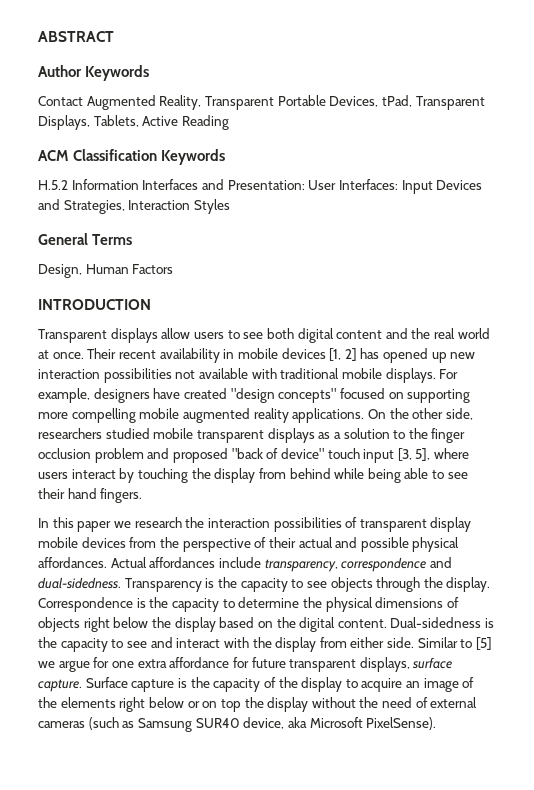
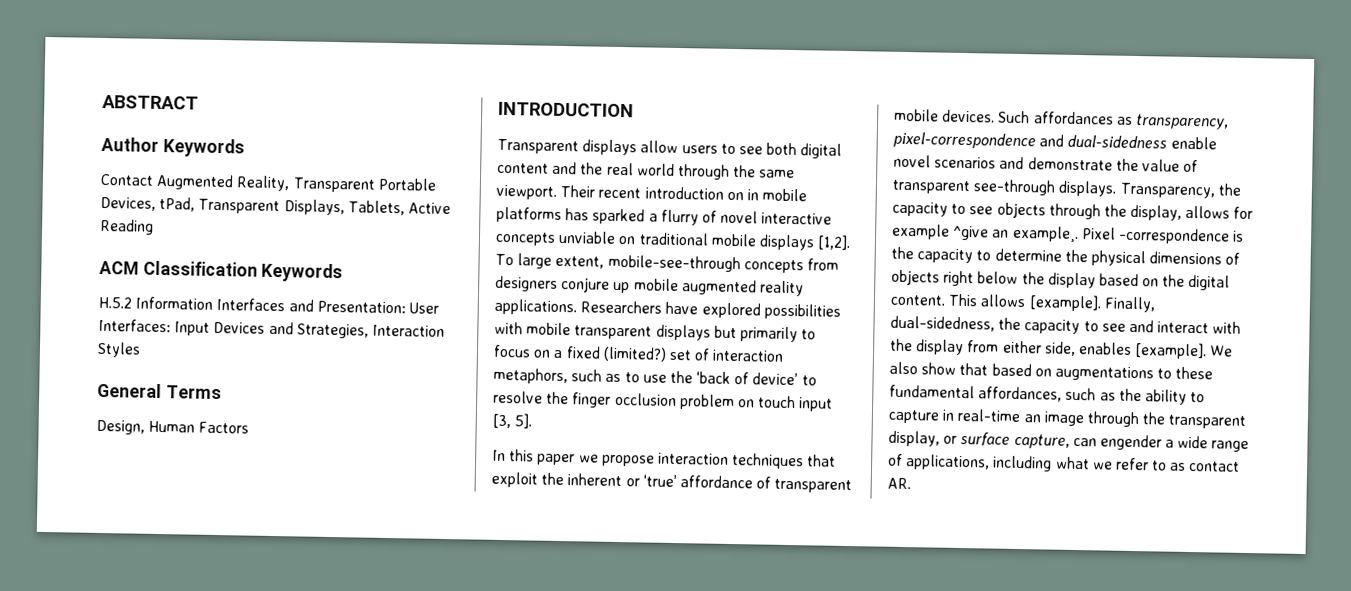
- Transparent displays allow users to see both digital content and the real world at once. Their recent availability in mobile devices [1, 2] has opened up new interaction possibilities not available with traditional mobile displays. For example, designers have created "design concepts" focused on supporting more compelling mobile augmented reality applications. On the other side, researchers studied mobile transparent displays as a solution to the finger occlusion problem and proposed "back of device" touch input [3, 5], where users interact by touching the display from behind while being able to see their hand fingers.
- In this paper we research the interaction possibilities of transparent display mobile devices from the perspective of their actual and possible physical affordances. Actual affordances include transparency, correspondence and dual-sidedness. Transparency is the capacity to see objects through the display. Correspondence is the capacity to determine the physical dimensions of objects right below the display based on the digital content.
+ Transparent displays allow users to see both digital content and the real world through the same viewport. Their recent introduction on in mobile platforms has sparked a flurry of novel interactive concepts unviable on traditional mobile displays [1,2]. To large extent, mobile-see-through concepts from designers conjure up mobile augmented reality applications. Researchers have explored possibilities with mobile transparent displays but primarily to focus on a fixed (limited?) set of interaction metaphors, such as to use the ‘back of device’ to resolve the finger occlusion problem on touch input [3, 5].
+ In this paper we propose interaction techniques that exploit the inherent or ‘true’ affordance of transparent mobile devices. Such affordances as transparency, pixel-correspondence and dual-sidedness enable novel scenarios and demonstrate the value of transparent see-through displays. Transparency, the capacity to see objects through the display, allows for example ^give an example¸. Pixel -correspondence is the capacity to determine the physical dimensions of objects right below the display based on the digital content.
- Dual-sidedness is the capacity to see and interact with the display from either side. Similar to [5] we argue for one extra affordance for future transparent displays, surface capture. Surface capture is the capacity of the display to acquire an image of the elements right below or on top the display without the need of external cameras (such as Samsung SUR40 device, aka Microsoft PixelSense).
+ This allows [example]. Finally, dual-sidedness, the capacity to see and interact with the display from either side, enables [example]. We also show that based on augmentations to these fundamental affordances, such as the ability to capture in real-time an image through the transparent display, or surface capture, can engender a wide range of applications, including what we refer to as contact AR.

